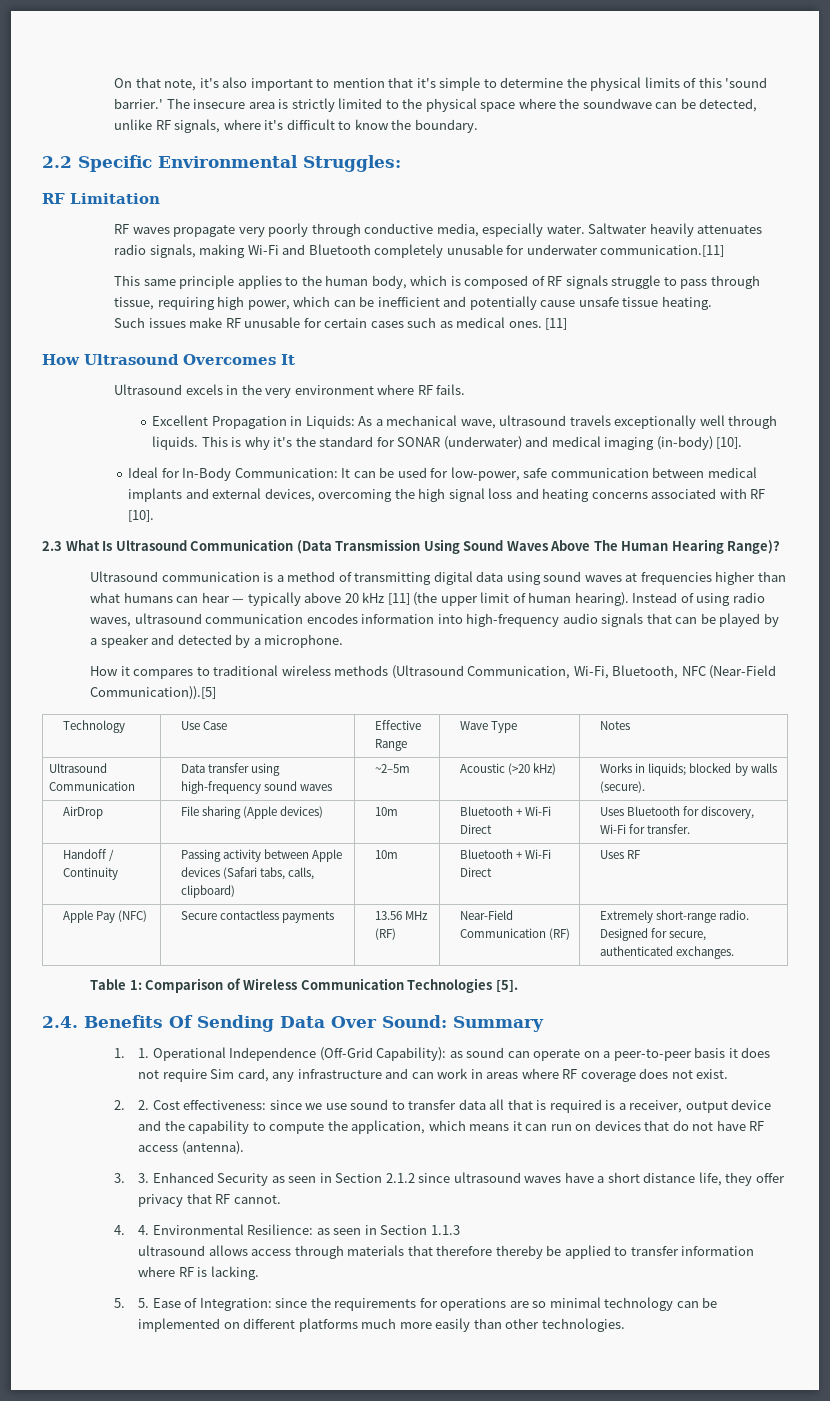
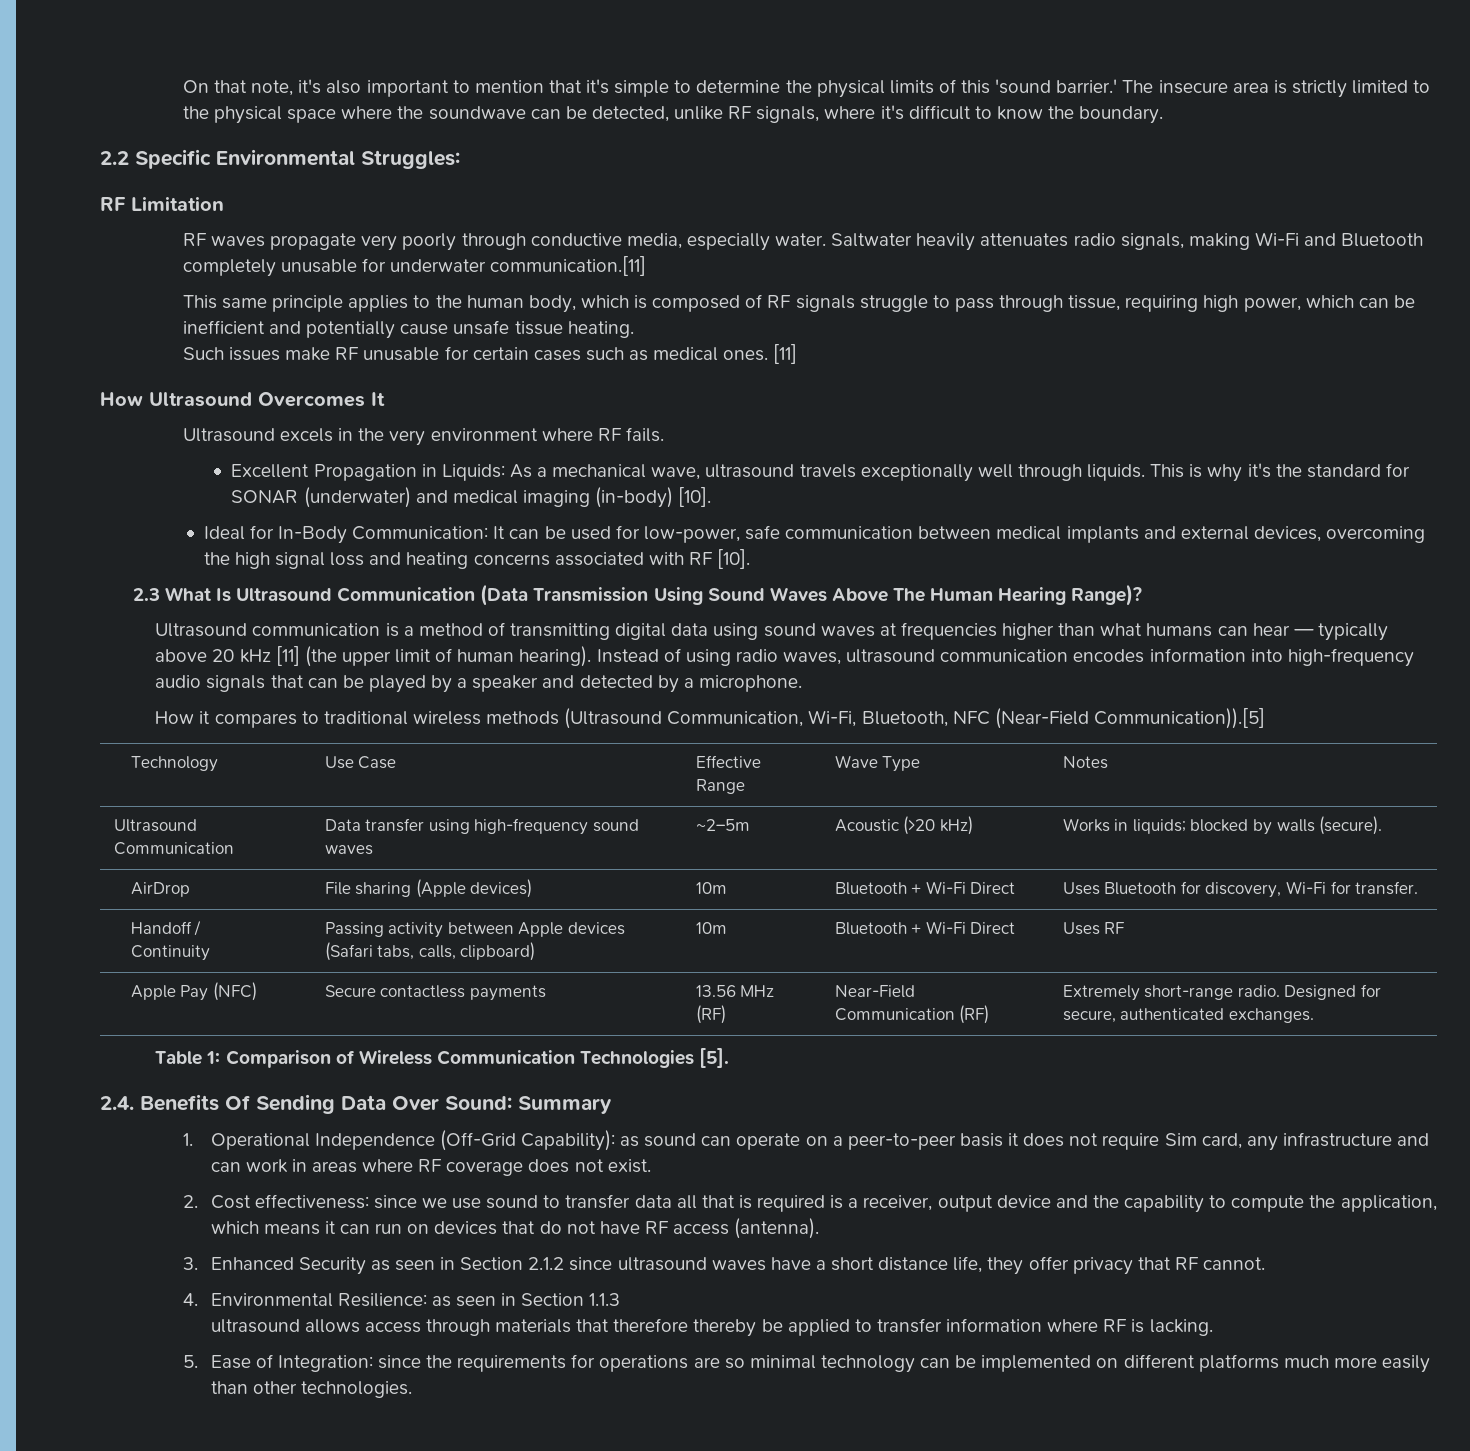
- 1. 1. Operational Independence (Off-Grid Capability): as sound can operate on a peer-to-peer basis it does not require Sim card, any infrastructure and can work in areas where RF coverage does not exist.
+ 1. Operational Independence (Off-Grid Capability): as sound can operate on a peer-to-peer basis it does not require Sim card, any infrastructure and can work in areas where RF coverage does not exist.
- 2. 2. Cost effectiveness: since we use sound to transfer data all that is required is a receiver, output device and the capability to compute the application, which means it can run on devices that do not have RF access (antenna).
+ 2. Cost effectiveness: since we use sound to transfer data all that is required is a receiver, output device and the capability to compute the application, which means it can run on devices that do not have RF access (antenna).
- 3. 3. Enhanced Security as seen in Section 2.1.2 since ultrasound waves have a short distance life, they offer privacy that RF cannot.
+ 3. Enhanced Security as seen in Section 2.1.2 since ultrasound waves have a short distance life, they offer privacy that RF cannot.
- 4. 4. Environmental Resilience: as seen in Section 1.1.3
+ 4. Environmental Resilience: as seen in Section 1.1.3
- 5. 5. Ease of Integration: since the requirements for operations are so minimal technology can be implemented on different platforms much more easily than other technologies.
+ 5. Ease of Integration: since the requirements for operations are so minimal technology can be implemented on different platforms much more easily than other technologies.

